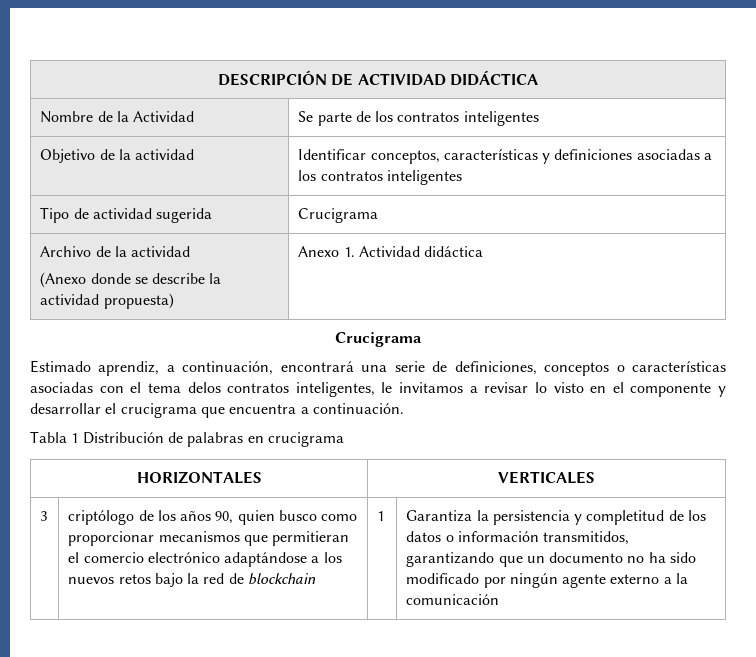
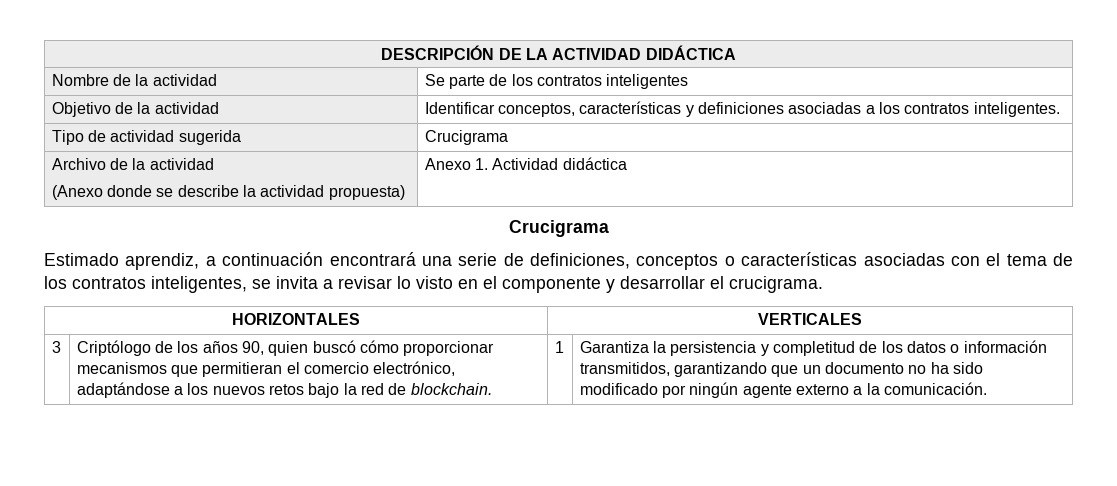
- DESCRIPCIÓN DE ACTIVIDAD DIDÁCTICA
+ DESCRIPCIÓN DE LA ACTIVIDAD DIDÁCTICA
- Nombre de la Actividad | Se parte de los contratos inteligentes
+ Nombre de la actividad | Se parte de los contratos inteligentes
- Objetivo de la actividad | Identificar conceptos, características y definiciones asociadas a los contratos inteligentes
+ Objetivo de la actividad | Identificar conceptos, características y definiciones asociadas a los contratos inteligentes.
- Estimado aprendiz, a continuación, encontrará una serie de definiciones, conceptos o características asociadas con el tema delos contratos inteligentes, le invitamos a revisar lo visto en el componente y desarrollar el crucigrama que encuentra a continuación.
- Tabla 1 Distribución de palabras en crucigrama
+ Estimado aprendiz, a continuación encontrará una serie de definiciones, conceptos o características asociadas con el tema de los contratos inteligentes, se invita a revisar lo visto en el componente y desarrollar el crucigrama.
- criptólogo de los años 90, quien busco como proporcionar mecanismos que permitieran el comercio electrónico adaptándose a los nuevos retos bajo la red de blockchain
+ Criptólogo de los años 90, quien buscó cómo proporcionar mecanismos que permitieran el comercio electrónico, adaptándose a los nuevos retos bajo la red de blockchain.
- Garantiza la persistencia y completitud de los datos o información transmitidos, garantizando que un documento no ha sido modificado por ningún agente externo a la comunicación
+ Garantiza la persistencia y completitud de los datos o información transmitidos, garantizando que un documento no ha sido modificado por ningún agente externo a la comunicación.

